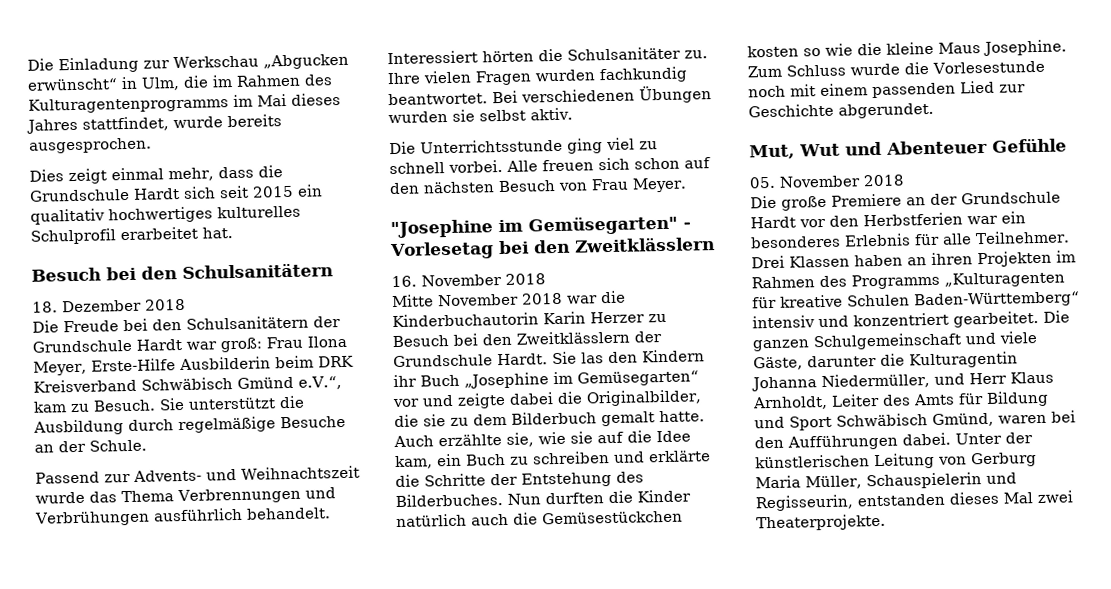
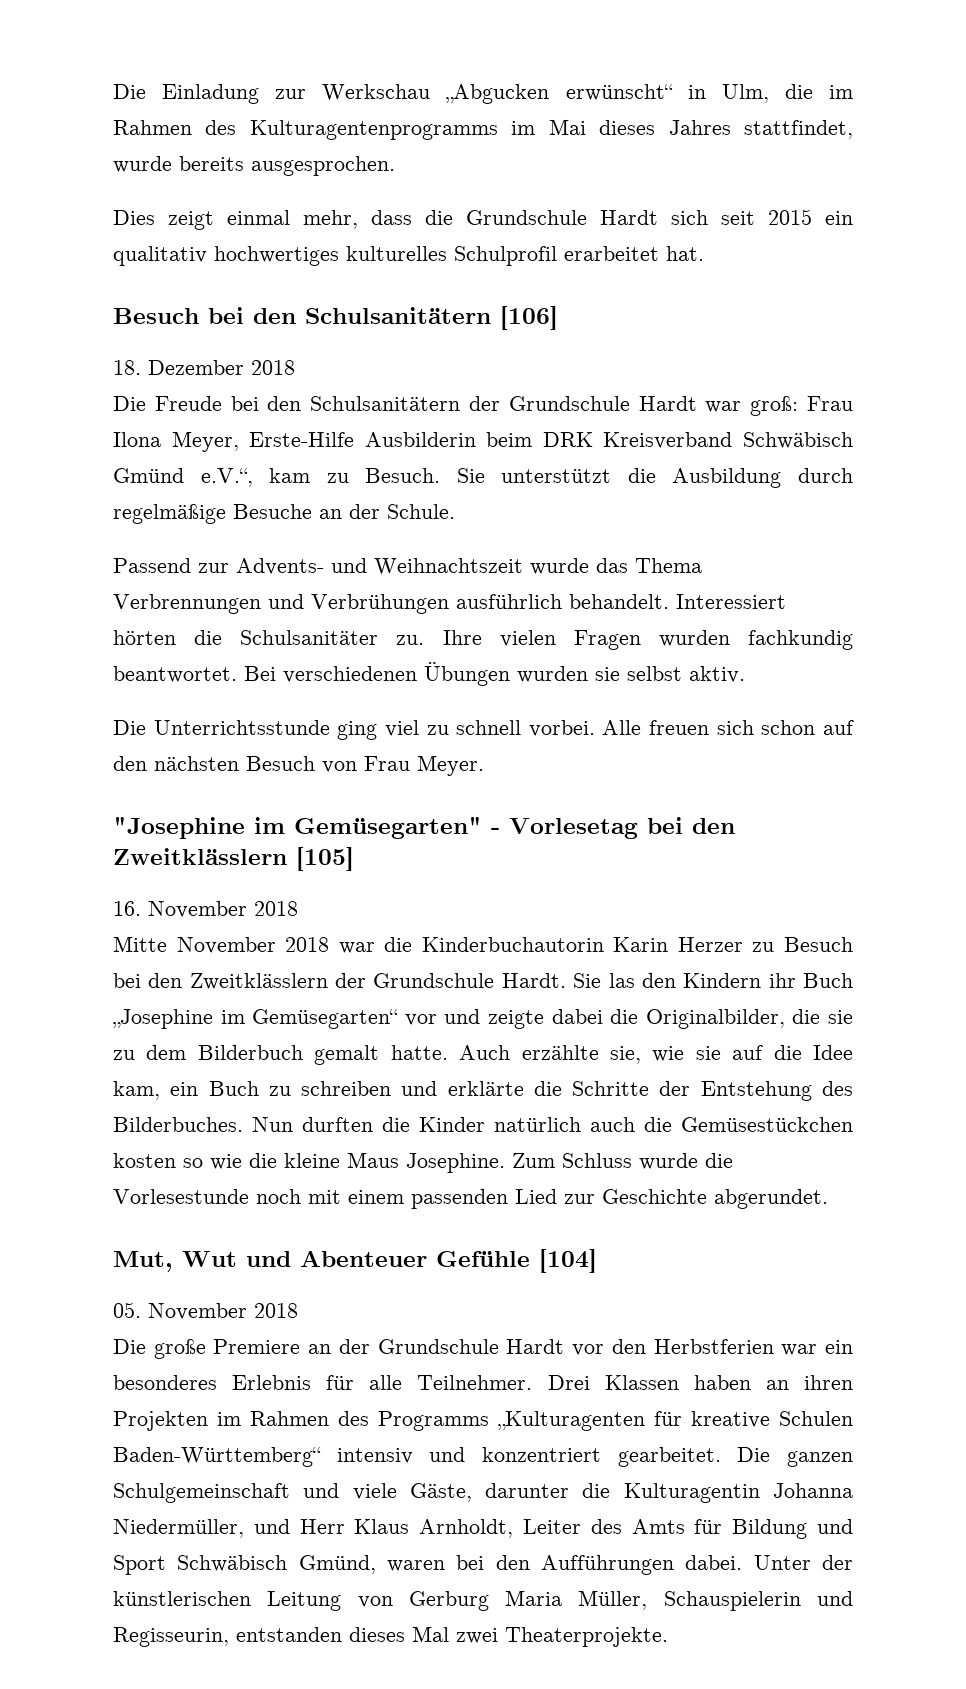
- Besuch bei den Schulsanitätern
+ Besuch bei den Schulsanitätern [106]
- "Josephine im Gemüsegarten" - Vorlesetag bei den Zweitklässlern
+ "Josephine im Gemüsegarten" - Vorlesetag bei den Zweitklässlern [105]
- Mut, Wut und Abenteuer Gefühle
+ Mut, Wut und Abenteuer Gefühle [104]

